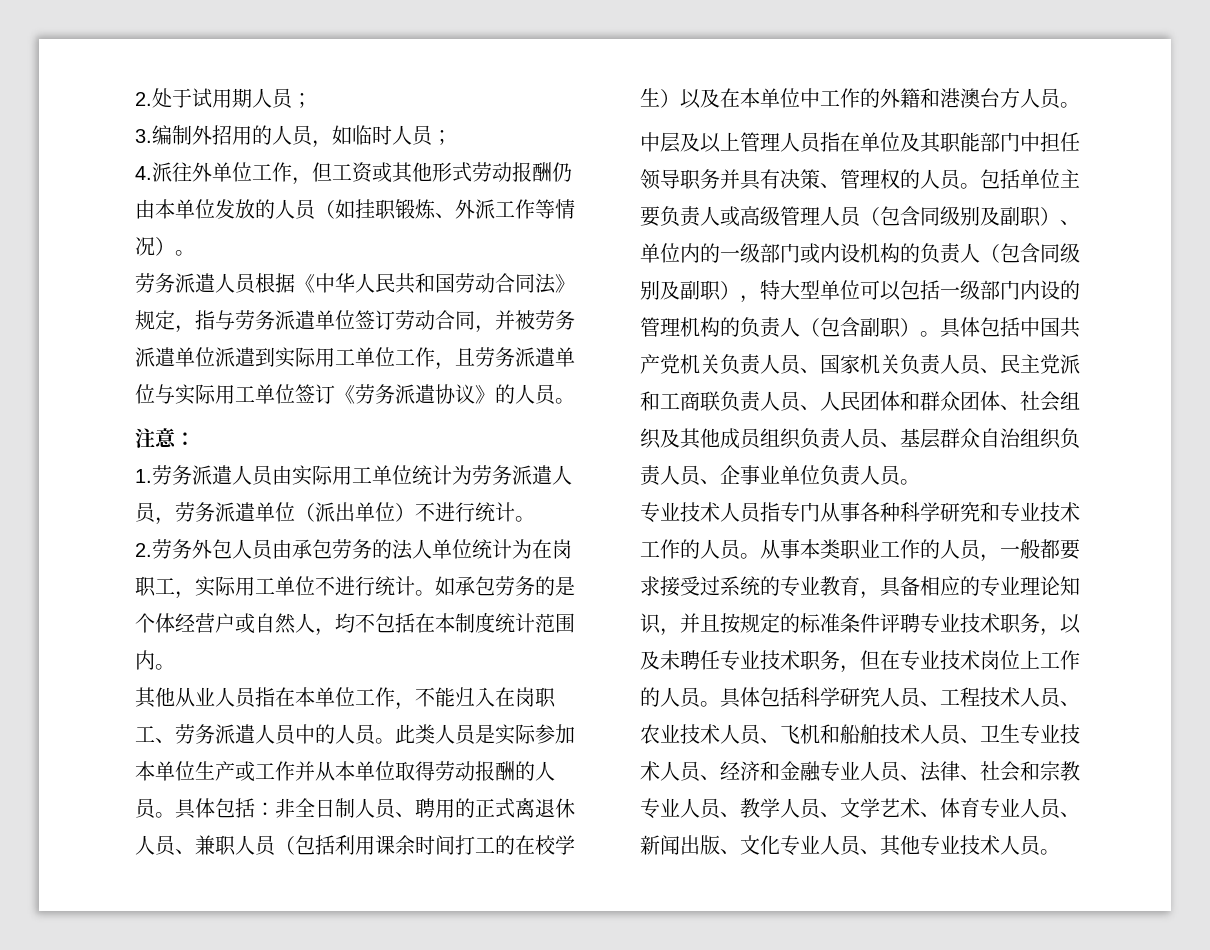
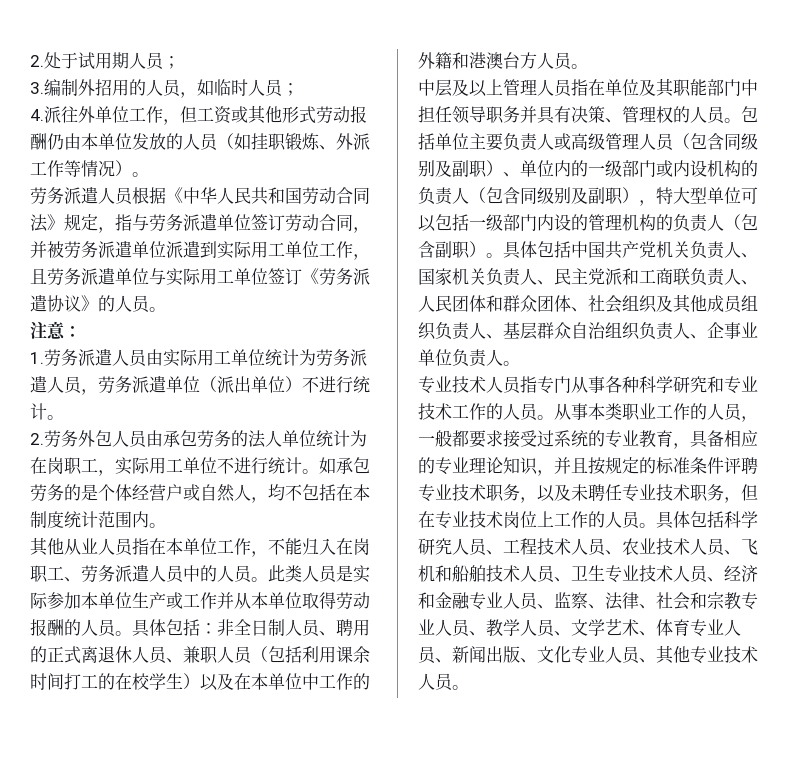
- 具体包括中国共产党机关负责人员、国家机关负责人员、民主党派和工商联负责人员、人民团体和群众团体、社会组织及其他成员组织负责人员、基层群众自治组织负责人员、企事业单位负责人员。
+ 具体包括中国共产党机关负责人、国家机关负责人、民主党派和工商联负责人、人民团体和群众团体、社会组织及其他成员组织负责人、基层群众自治组织负责人、企事业单位负责人。
- 具体包括科学研究人员、工程技术人员、农业技术人员、飞机和船舶技术人员、卫生专业技术人员、经济和金融专业人员、法律、社会和宗教专业人员、教学人员、文学艺术、体育专业人员、新闻出版、文化专业人员、其他专业技术人员。
+ 具体包括科学研究人员、工程技术人员、农业技术人员、飞机和船舶技术人员、卫生专业技术人员、经济和金融专业人员、监察、法律、社会和宗教专业人员、教学人员、文学艺术、体育专业人员、新闻出版、文化专业人员、其他专业技术人员。

